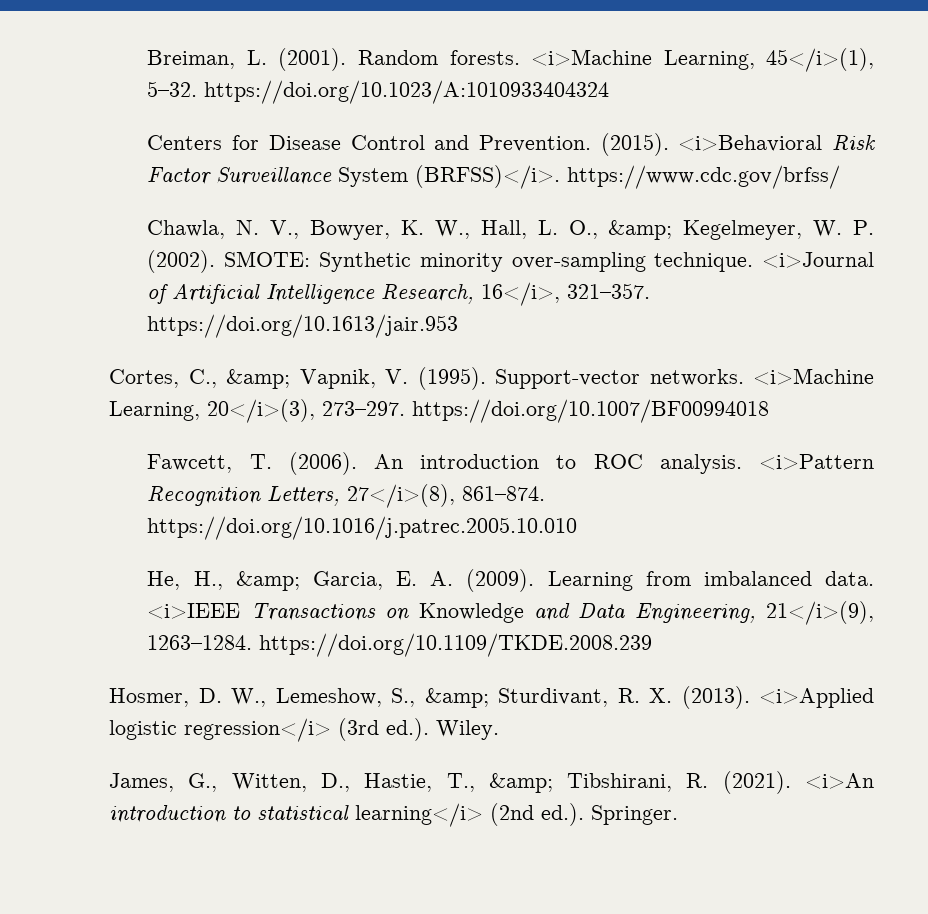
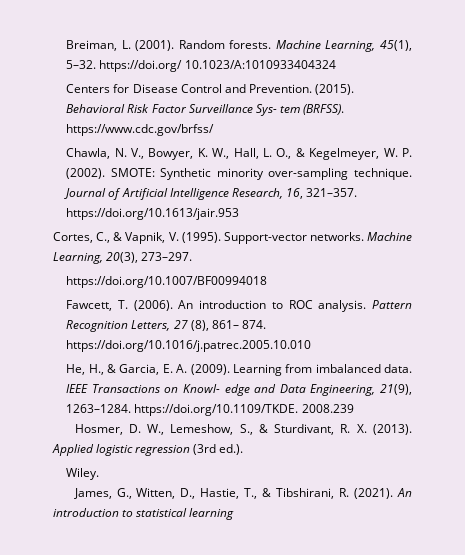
- <i>Machine Learning, 45</i>(1), 5–32. https://doi.org/10.1023/A:1010933404324
+ Machine Learning, 45(1), 5–32. https://doi.org/ 10.1023/A:1010933404324
- <i>Behavioral Risk Factor Surveillance System (BRFSS)</i>. https://www.cdc.gov/brfss/
+ Behavioral Risk Factor Surveillance Sys- tem (BRFSS). https://www.cdc.gov/brfss/
- Chawla, N. V., Bowyer, K. W., Hall, L. O., &amp; Kegelmeyer, W. P. (2002).
+ Chawla, N. V., Bowyer, K. W., Hall, L. O., & Kegelmeyer, W. P. (2002).
- <i>Journal of Artificial Intelligence Research, 16</i>, 321–357. https://doi.org/10.1613/jair.953
+ Journal of Artificial Intelligence Research, 16, 321–357. https://doi.org/10.1613/jair.953
- Cortes, C., &amp; Vapnik, V. (1995).
+ Cortes, C., & Vapnik, V. (1995).
- <i>Machine Learning, 20</i>(3), 273–297. https://doi.org/10.1007/BF00994018
+ Machine Learning, 20(3), 273–297.
+ https://doi.org/10.1007/BF00994018
- <i>Pattern Recognition Letters, 27</i>(8), 861–874. https://doi.org/10.1016/j.patrec.2005.10.010
+ Pattern Recognition Letters, 27 (8), 861– 874. https://doi.org/10.1016/j.patrec.2005.10.010
- He, H., &amp; Garcia, E. A. (2009).
+ He, H., & Garcia, E. A. (2009).
- <i>IEEE Transactions on Knowledge and Data Engineering, 21</i>(9), 1263–1284. https://doi.org/10.1109/TKDE.2008.239
+ IEEE Transactions on Knowl- edge and Data Engineering, 21(9), 1263–1284. https://doi.org/10.1109/TKDE. 2008.239
- Hosmer, D. W., Lemeshow, S., &amp; Sturdivant, R. X. (2013).
+ Hosmer, D. W., Lemeshow, S., & Sturdivant, R. X. (2013).
- <i>Applied logistic regression</i> (3rd ed.). Wiley.
+ Applied logistic regression (3rd ed.).
+ Wiley.
- James, G., Witten, D., Hastie, T., &amp; Tibshirani, R. (2021).
+ James, G., Witten, D., Hastie, T., & Tibshirani, R. (2021).
- <i>An introduction to statistical learning</i> (2nd ed.). Springer.
+ An introduction to statistical learning

